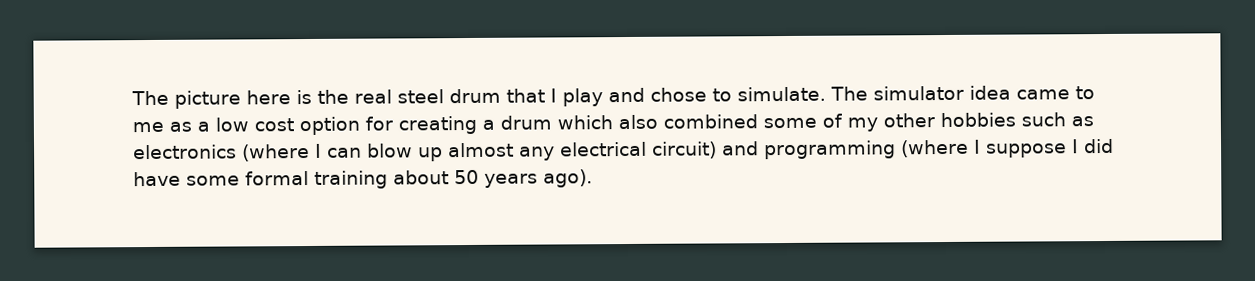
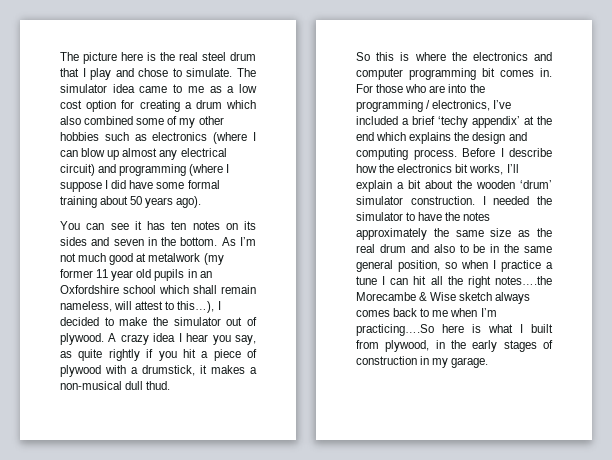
+ You can see it has ten notes on its sides and seven in the bottom. As I’m not much good at metalwork (my former 11 year old pupils in an Oxfordshire school which shall remain nameless, will attest to this…), I decided to make the simulator out of plywood. A crazy idea I hear you say, as quite rightly if you hit a piece of plywood with a drumstick, it makes a non-musical dull thud.
+ So this is where the electronics and computer programming bit comes in. For those who are into the programming / electronics, I’ve included a brief ‘techy appendix’ at the end which explains the design and computing process. Before I describe how the electronics bit works, I’ll explain a bit about the wooden ‘drum’ simulator construction. I needed the simulator to have the notes approximately the same size as the real drum and also to be in the same general position, so when I practice a tune I can hit all the right notes….the Morecambe & Wise sketch always comes back to me when I’m practicing….So here is what I built from plywood, in the early stages of construction in my garage.

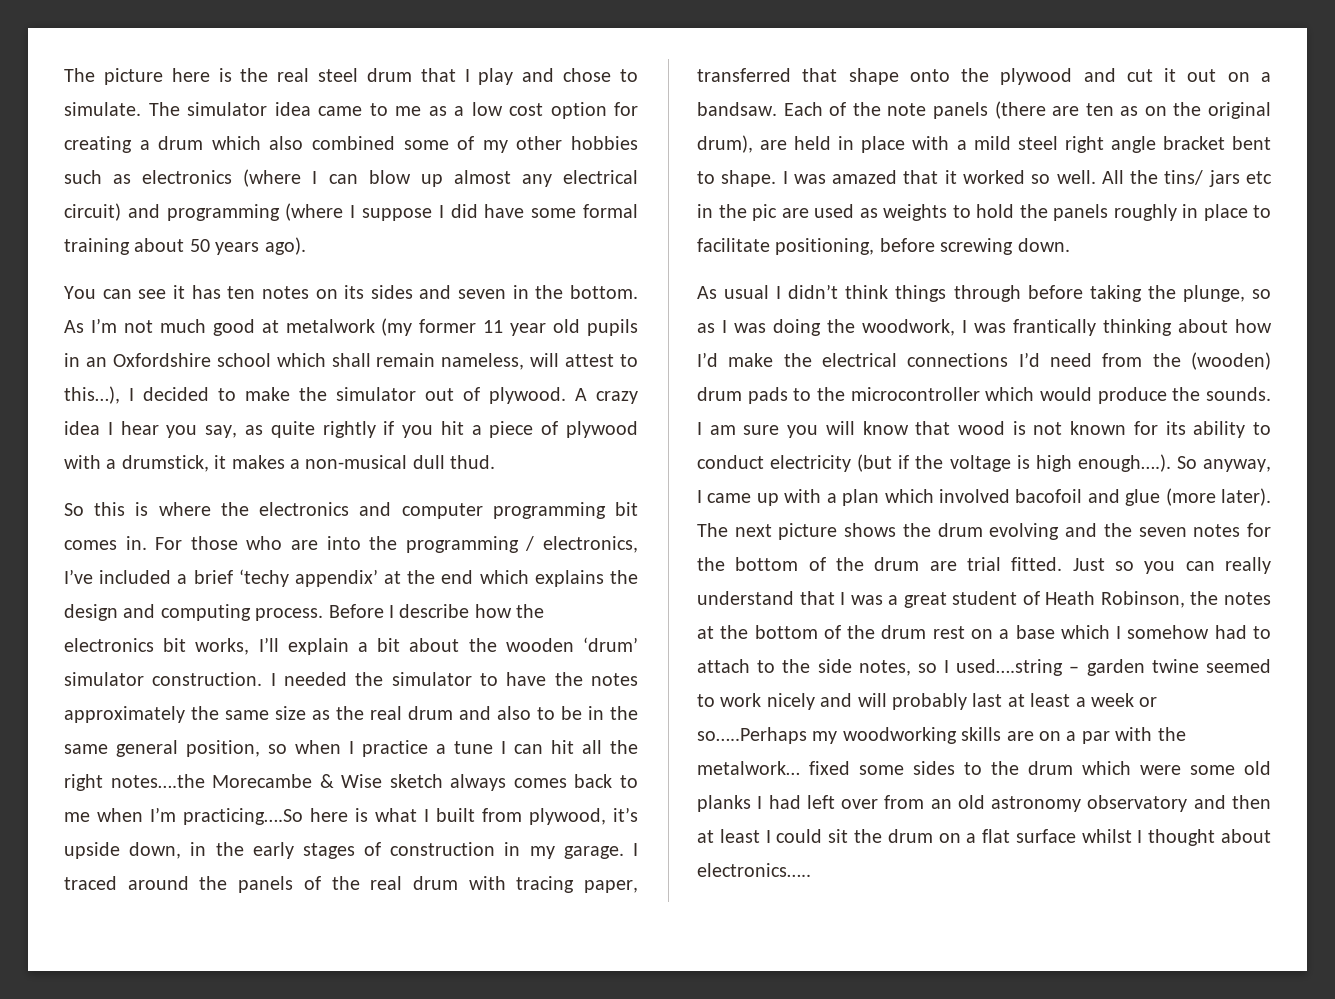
- I needed the simulator to have the notes approximately the same size as the real drum and also to be in the same general position, so when I practice a tune I can hit all the right notes….the Morecambe & Wise sketch always comes back to me when I’m practicing….So here is what I built from plywood, in the early stages of construction in my garage.
+ I needed the simulator to have the notes approximately the same size as the real drum and also to be in the same general position, so when I practice a tune I can hit all the right notes….the Morecambe & Wise sketch always comes back to me when I’m practicing….So here is what I built from plywood, it’s upside down, in the early stages of construction in my garage.
+ I traced around the panels of the real drum with tracing paper, transferred that shape onto the plywood and cut it out on a bandsaw. Each of the note panels (there are ten as on the original drum), are held in place with a mild steel right angle bracket bent to shape. I was amazed that it worked so well. All the tins/ jars etc in the pic are used as weights to hold the panels roughly in place to facilitate positioning, before screwing down.
+ As usual I didn’t think things through before taking the plunge, so as I was doing the woodwork, I was frantically thinking about how I’d make the electrical connections I’d need from the (wooden) drum pads to the microcontroller which would produce the sounds. I am sure you will know that wood is not known for its ability to conduct electricity (but if the voltage is high enough….). So anyway, I came up with a plan which involved bacofoil and glue (more later). The next picture shows the drum evolving and the seven notes for the bottom of the drum are trial fitted. Just so you can really understand that I was a great student of Heath Robinson, the notes at the bottom of the drum rest on a base which I somehow had to attach to the side notes, so I used….string – garden twine seemed to work nicely and will probably last at least a week or so…..Perhaps my woodworking skills are on a par with the metalwork… fixed some sides to the drum which were some old planks I had left over from an old astronomy observatory and then at least I could sit the drum on a flat surface whilst I thought about electronics…..

